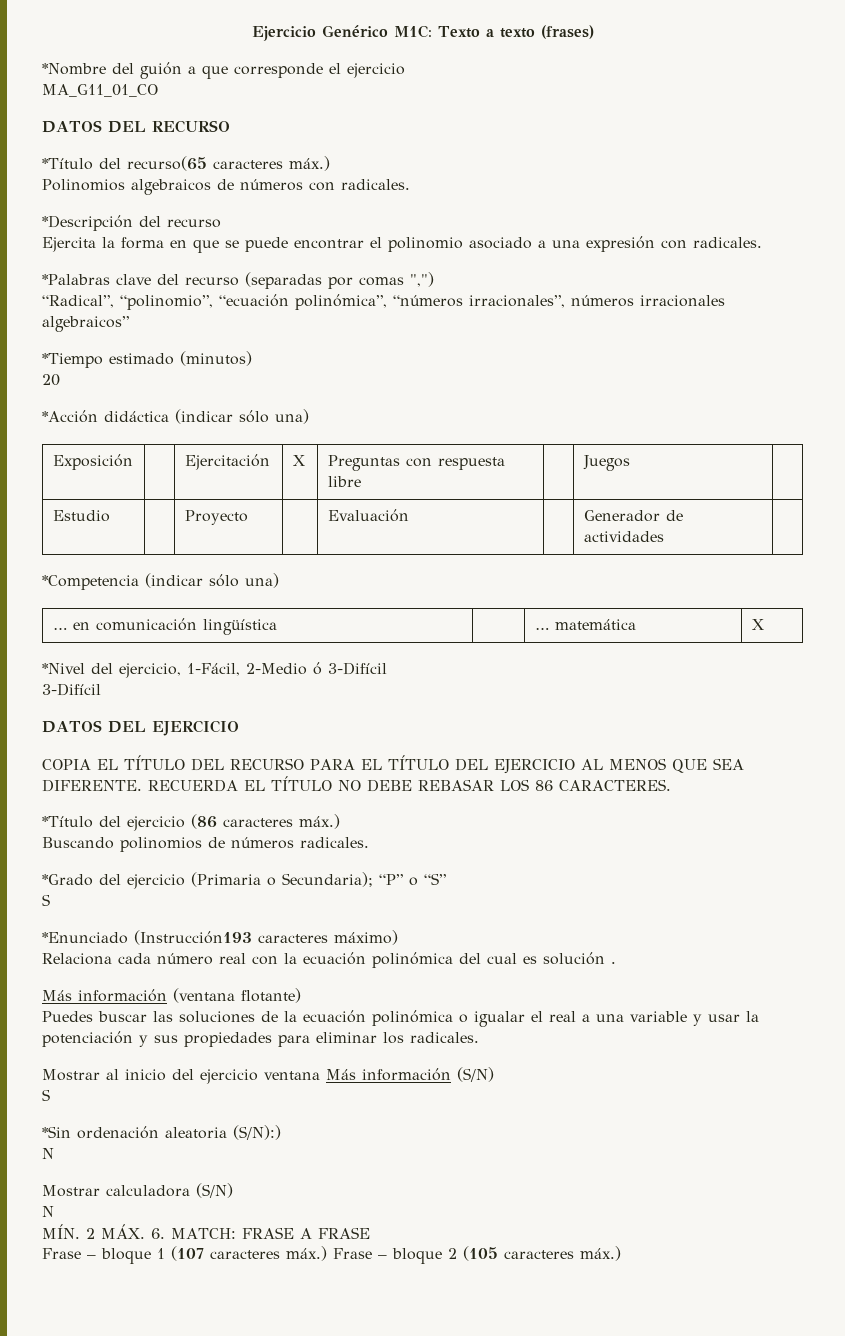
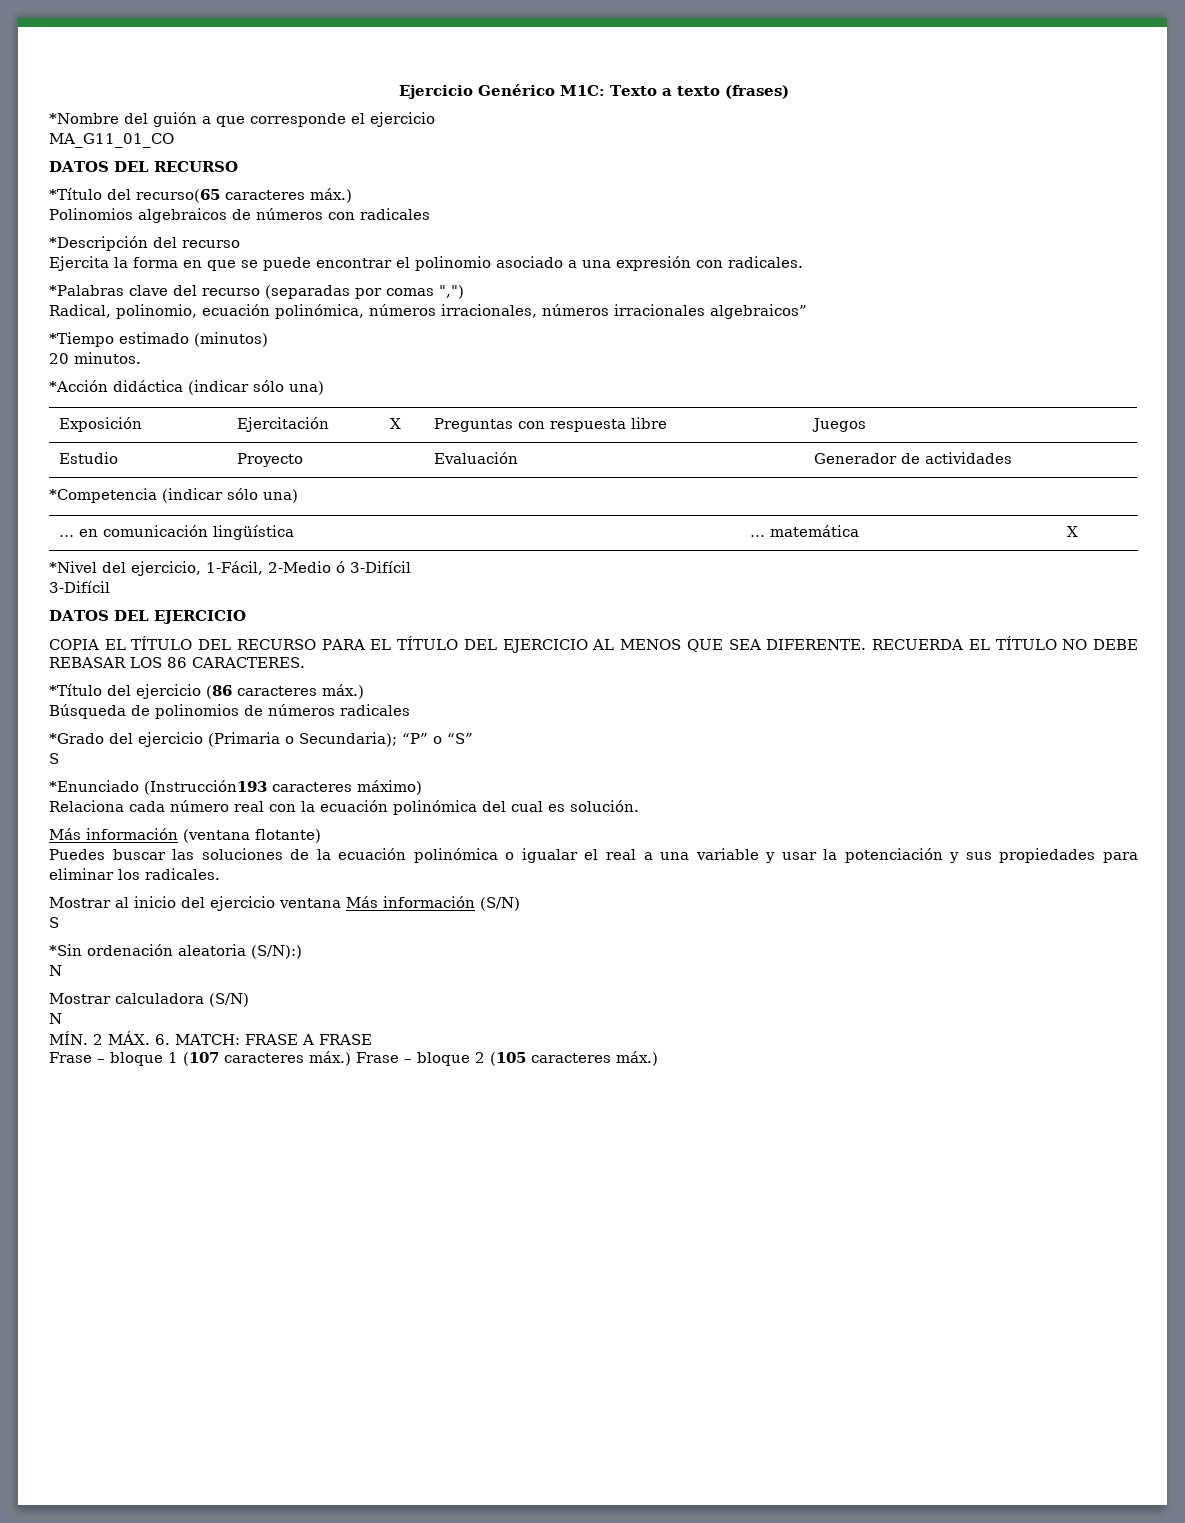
- Polinomios algebraicos de números con radicales.
+ Polinomios algebraicos de números con radicales
- “Radical”, “polinomio”, “ecuación polinómica”, “números irracionales”, números irracionales algebraicos”
+ Radical, polinomio, ecuación polinómica, números irracionales, números irracionales algebraicos”
- 20
+ 20 minutos.
- Buscando polinomios de números radicales.
+ Búsqueda de polinomios de números radicales
- Relaciona cada número real con la ecuación polinómica del cual es solución .
+ Relaciona cada número real con la ecuación polinómica del cual es solución.

